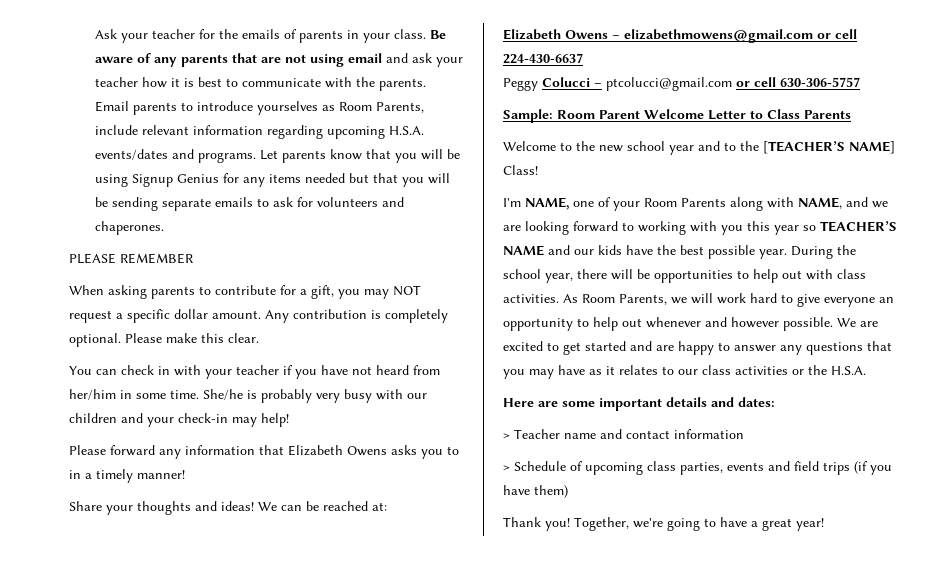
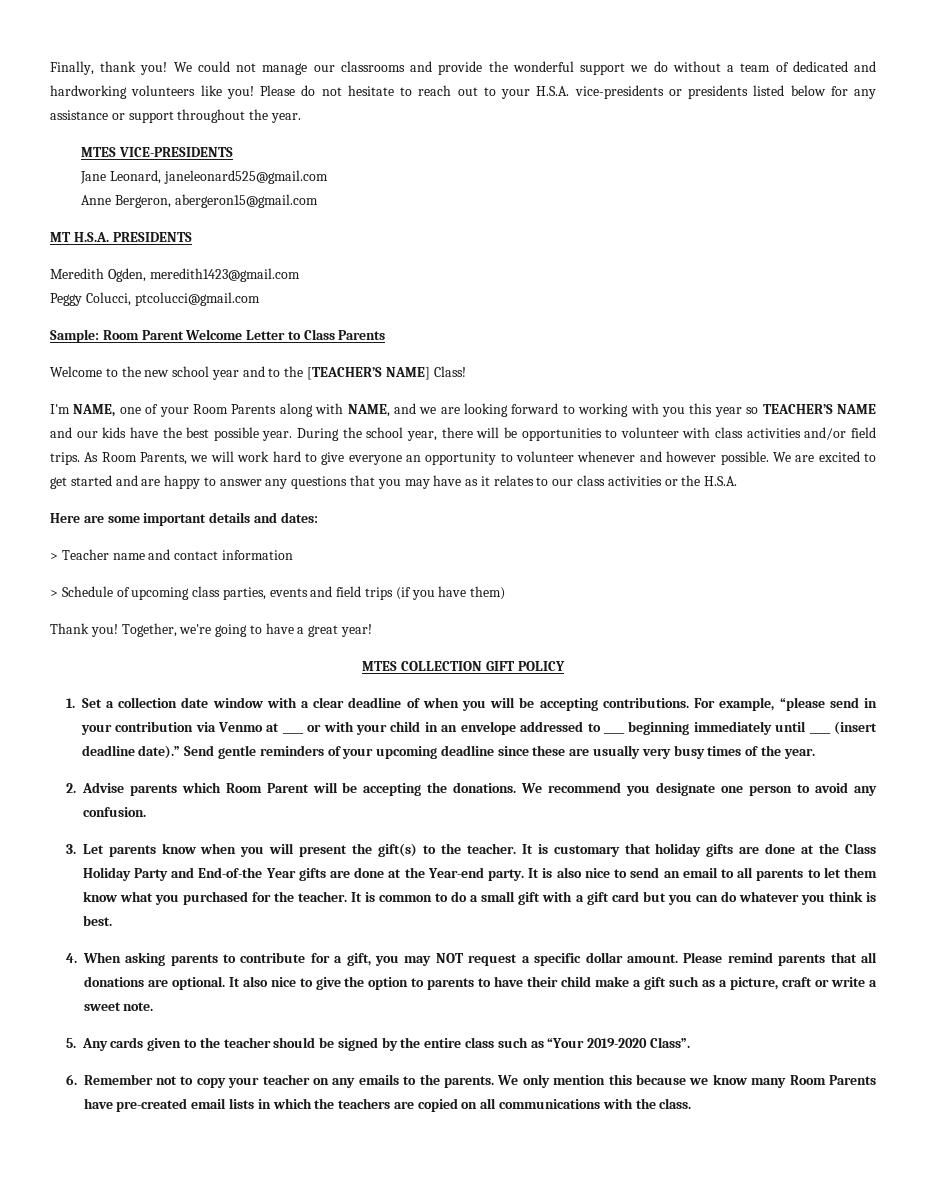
- Ask your teacher for the emails of parents in your class. Be aware of any parents that are not using email and ask your teacher how it is best to communicate with the parents. Email parents to introduce yourselves as Room Parents, include relevant information regarding upcoming H.S.A. events/dates and programs. Let parents know that you will be using Signup Genius for any items needed but that you will be sending separate emails to ask for volunteers and chaperones.
- PLEASE REMEMBER
- When asking parents to contribute for a gift, you may NOT request a specific dollar amount. Any contribution is completely optional. Please make this clear.
- You can check in with your teacher if you have not heard from her/him in some time. She/he is probably very busy with our children and your check-in may help!
- Please forward any information that Elizabeth Owens asks you to in a timely manner!
- Share your thoughts and ideas! We can be reached at:
- Elizabeth Owens – elizabethmowens@gmail.com or cell 224-430-6637
+ Finally, thank you! We could not manage our classrooms and provide the wonderful support we do without a team of dedicated and hardworking volunteers like you! Please do not hesitate to reach out to your H.S.A. vice-presidents or presidents listed below for any assistance or support throughout the year.
+ MTES VICE-PRESIDENTS
+ Jane Leonard, janeleonard525@gmail.com
+ Anne Bergeron, abergeron15@gmail.com
+ MT H.S.A. PRESIDENTS
+ Meredith Ogden, meredith1423@gmail.com
- Peggy Colucci – ptcolucci@gmail.com or cell 630-306-5757
+ Peggy Colucci, ptcolucci@gmail.com
- During the school year, there will be opportunities to help out with class activities.
+ During the school year, there will be opportunities to volunteer with class activities and/or field trips.
- As Room Parents, we will work hard to give everyone an opportunity to help out whenever and however possible.
+ As Room Parents, we will work hard to give everyone an opportunity to volunteer whenever and however possible.
+ MTES COLLECTION GIFT POLICY
+ 1. Set a collection date window with a clear deadline of when you will be accepting contributions. For example, “please send in your contribution via Venmo at ____ or with your child in an envelope addressed to ____ beginning immediately until ____ (insert deadline date).” Send gentle reminders of your upcoming deadline since these are usually very busy times of the year.
+ 2. Advise parents which Room Parent will be accepting the donations. We recommend you designate one person to avoid any confusion.
+ 3. Let parents know when you will present the gift(s) to the teacher. It is customary that holiday gifts are done at the Class Holiday Party and End-of-the Year gifts are done at the Year-end party. It is also nice to send an email to all parents to let them know what you purchased for the teacher. It is common to do a small gift with a gift card but you can do whatever you think is best.
+ 4. When asking parents to contribute for a gift, you may NOT request a specific dollar amount. Please remind parents that all donations are optional. It also nice to give the option to parents to have their child make a gift such as a picture, craft or write a sweet note.
+ 5. Any cards given to the teacher should be signed by the entire class such as “Your 2019-2020 Class”.
+ 6. Remember not to copy your teacher on any emails to the parents. We only mention this because we know many Room Parents have pre-created email lists in which the teachers are copied on all communications with the class.

